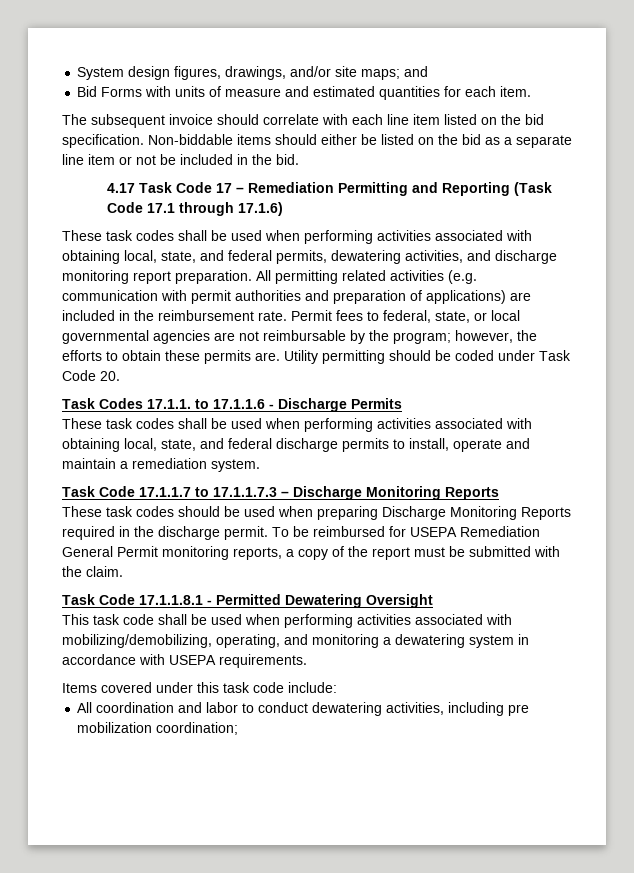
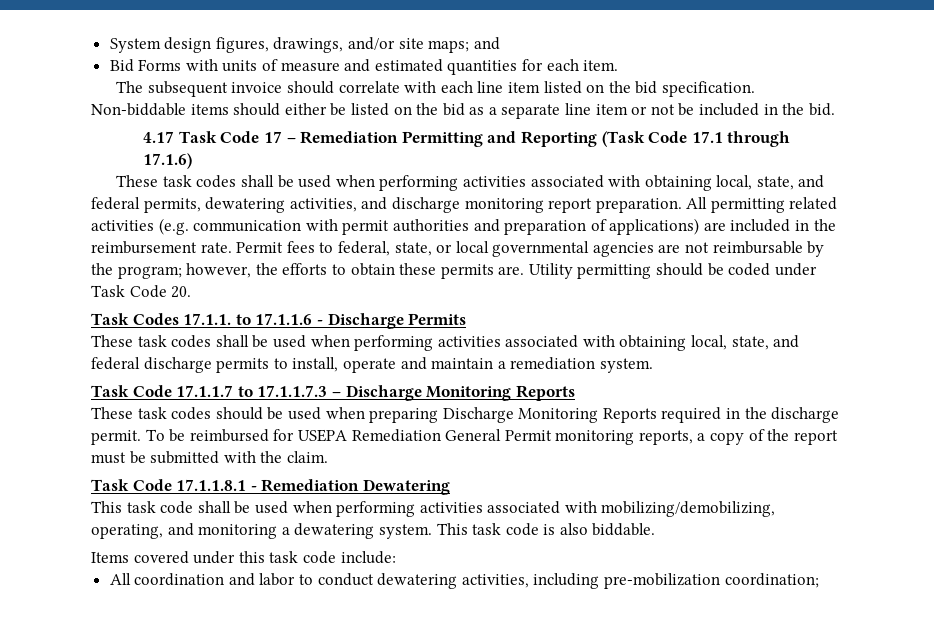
- Task Code 17.1.1.8.1 - Permitted Dewatering Oversight
+ Task Code 17.1.1.8.1 - Remediation Dewatering
- This task code shall be used when performing activities associated with mobilizing/demobilizing, operating, and monitoring a dewatering system in accordance with USEPA requirements.
+ This task code shall be used when performing activities associated with mobilizing/demobilizing, operating, and monitoring a dewatering system. This task code is also biddable.
- All coordination and labor to conduct dewatering activities, including pre mobilization coordination;
+ All coordination and labor to conduct dewatering activities, including pre-mobilization coordination;

